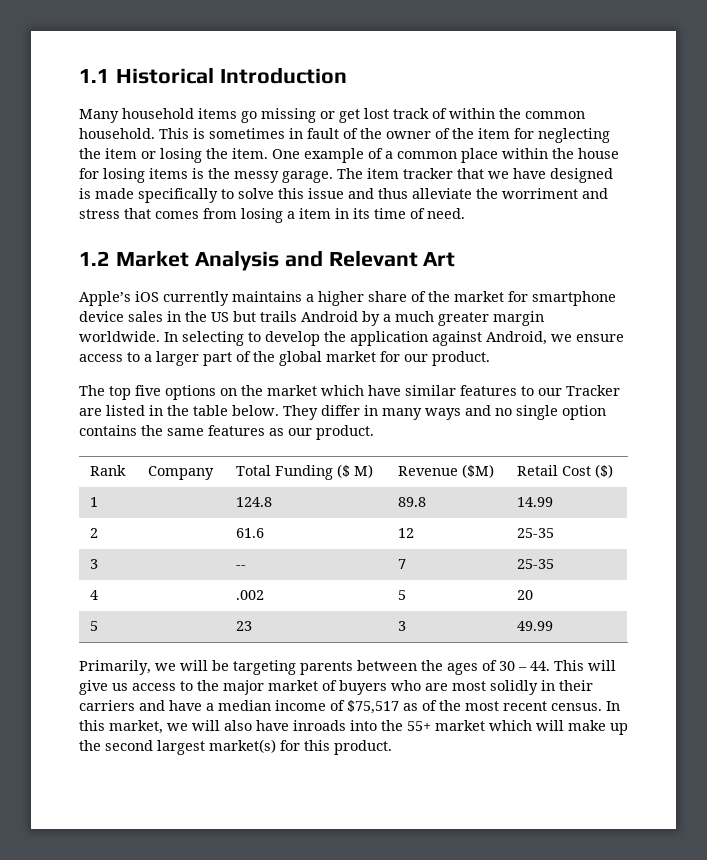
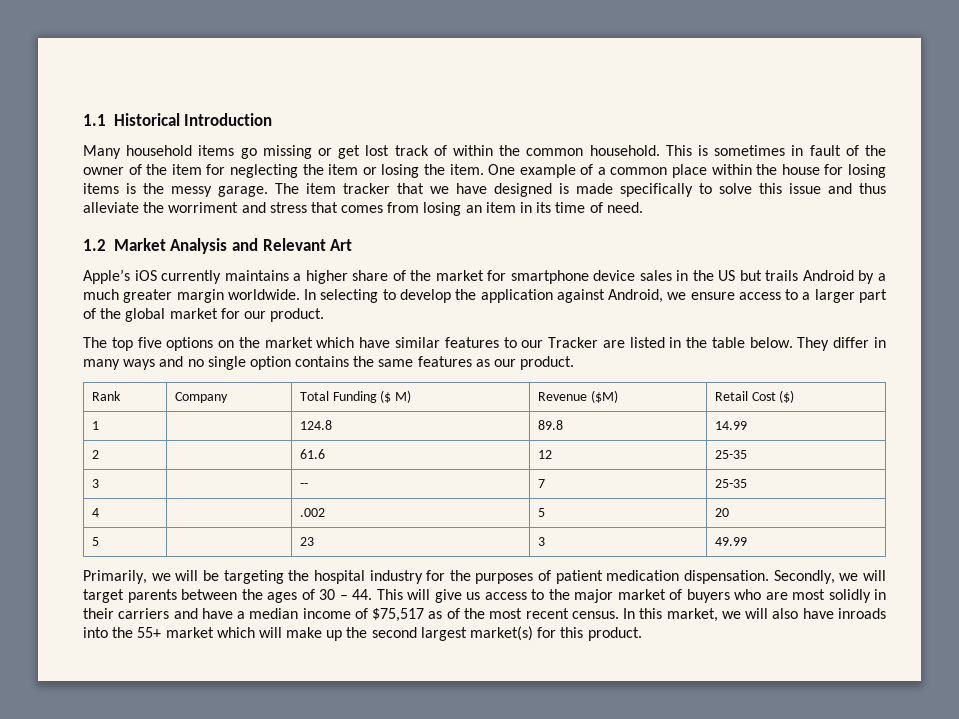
- The item tracker that we have designed is made specifically to solve this issue and thus alleviate the worriment and stress that comes from losing a item in its time of need.
+ The item tracker that we have designed is made specifically to solve this issue and thus alleviate the worriment and stress that comes from losing an item in its time of need.
- Primarily, we will be targeting parents between the ages of 30 – 44. This will give us access to the major market of buyers who are most solidly in their carriers and have a median income of $75,517 as of the most recent census.
+ Primarily, we will be targeting the hospital industry for the purposes of patient medication dispensation. Secondly, we will target parents between the ages of 30 – 44. This will give us access to the major market of buyers who are most solidly in their carriers and have a median income of $75,517 as of the most recent census.

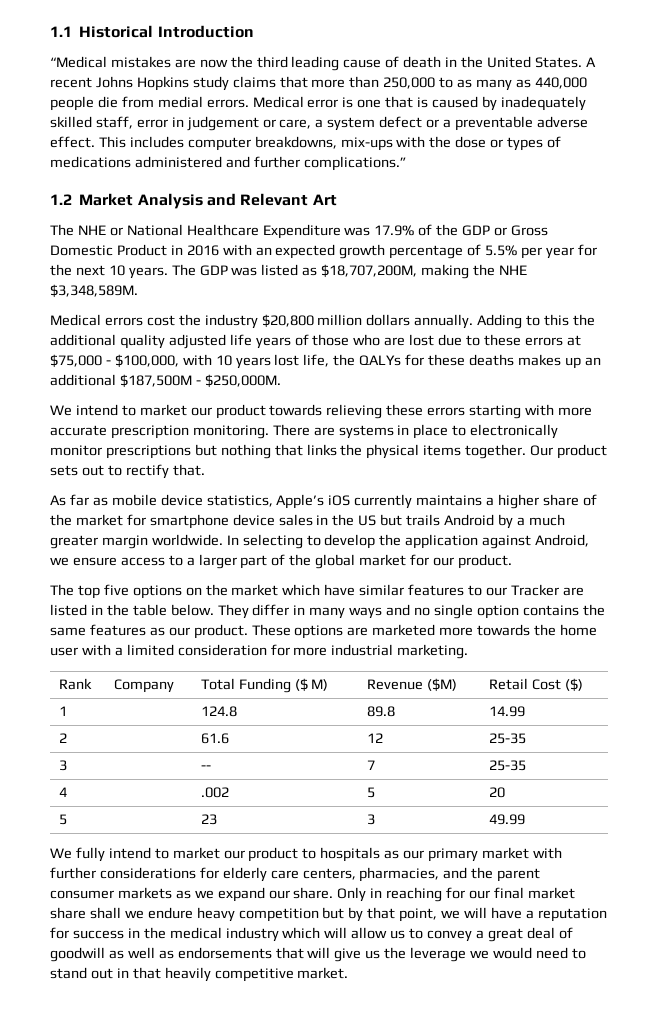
- Many household items go missing or get lost track of within the common household. This is sometimes in fault of the owner of the item for neglecting the item or losing the item. One example of a common place within the house for losing items is the messy garage. The item tracker that we have designed is made specifically to solve this issue and thus alleviate the worriment and stress that comes from losing an item in its time of need.
+ “Medical mistakes are now the third leading cause of death in the United States. A recent Johns Hopkins study claims that more than 250,000 to as many as 440,000 people die from medial errors. Medical error is one that is caused by inadequately skilled staff, error in judgement or care, a system defect or a preventable adverse effect. This includes computer breakdowns, mix-ups with the dose or types of medications administered and further complications.”
- Apple’s iOS currently maintains a higher share of the market for smartphone device sales in the US but trails Android by a much greater margin worldwide.
+ The NHE or National Healthcare Expenditure was 17.9% of the GDP or Gross Domestic Product in 2016 with an expected growth percentage of 5.5% per year for the next 10 years. The GDP was listed as $18,707,200M, making the NHE $3,348,589M.
+ Medical errors cost the industry $20,800 million dollars annually. Adding to this the additional quality adjusted life years of those who are lost due to these errors at $75,000 - $100,000, with 10 years lost life, the QALYs for these deaths makes up an additional $187,500M - $250,000M.
+ We intend to market our product towards relieving these errors starting with more accurate prescription monitoring. There are systems in place to electronically monitor prescriptions but nothing that links the physical items together. Our product sets out to rectify that.
+ As far as mobile device statistics, Apple’s iOS currently maintains a higher share of the market for smartphone device sales in the US but trails Android by a much greater margin worldwide.
+ These options are marketed more towards the home user with a limited consideration for more industrial marketing.
- Primarily, we will be targeting the hospital industry for the purposes of patient medication dispensation. Secondly, we will target parents between the ages of 30 – 44. This will give us access to the major market of buyers who are most solidly in their carriers and have a median income of $75,517 as of the most recent census. In this market, we will also have inroads into the 55+ market which will make up the second largest market(s) for this product.
+ We fully intend to market our product to hospitals as our primary market with further considerations for elderly care centers, pharmacies, and the parent consumer markets as we expand our share. Only in reaching for our final market share shall we endure heavy competition but by that point, we will have a reputation for success in the medical industry which will allow us to convey a great deal of goodwill as well as endorsements that will give us the leverage we would need to stand out in that heavily competitive market.

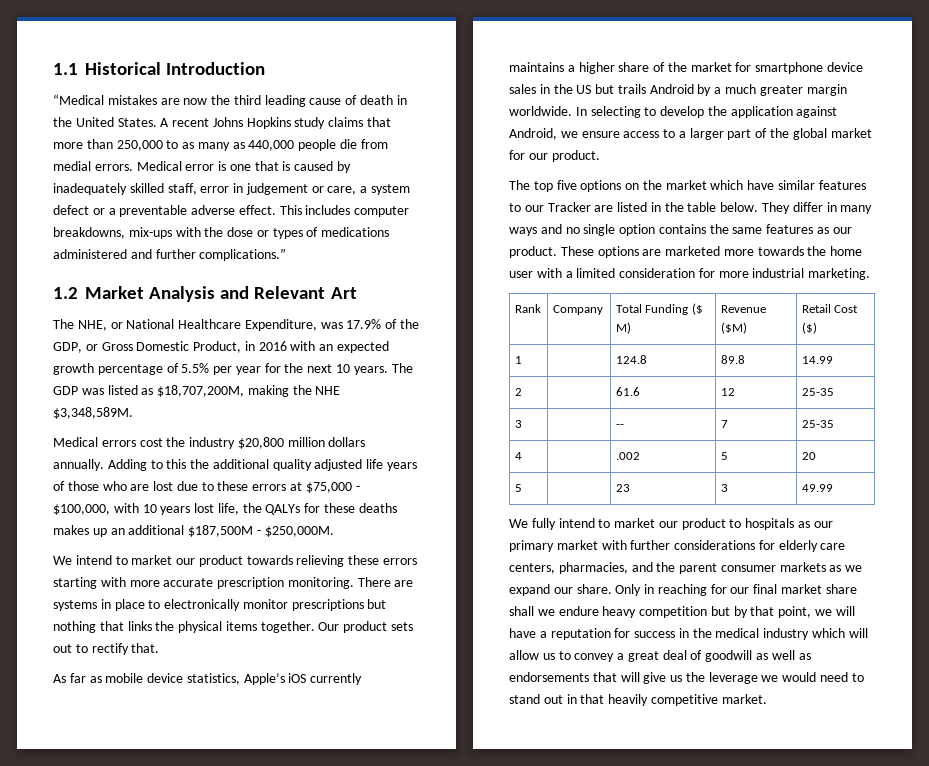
- The NHE or National Healthcare Expenditure was 17.9% of the GDP or Gross Domestic Product in 2016 with an expected growth percentage of 5.5% per year for the next 10 years.
+ The NHE, or National Healthcare Expenditure, was 17.9% of the GDP, or Gross Domestic Product, in 2016 with an expected growth percentage of 5.5% per year for the next 10 years.

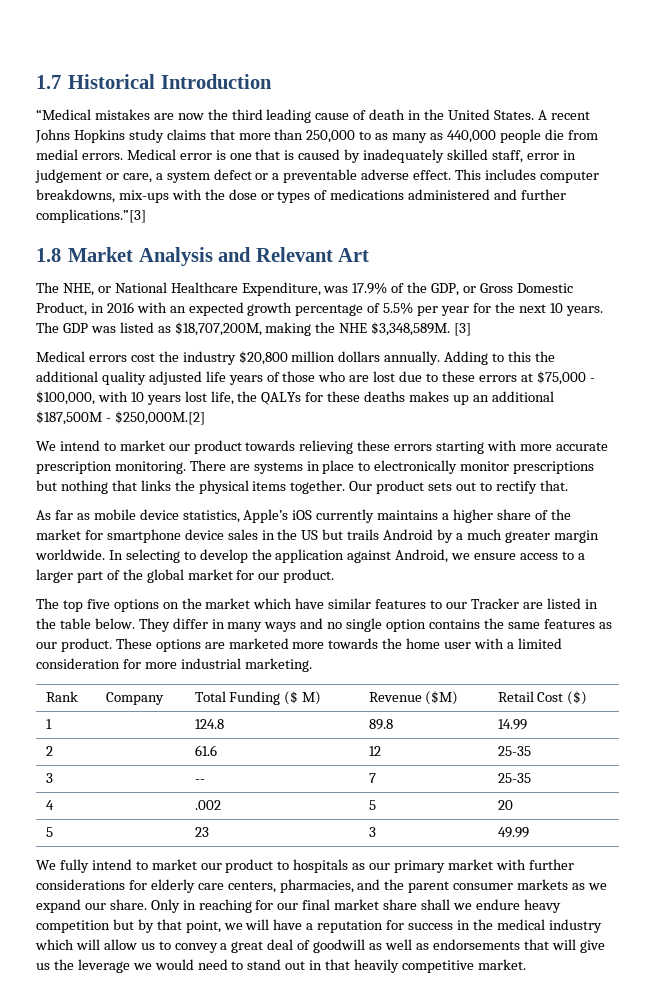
- 1.1 Historical Introduction
+ 1.7 Historical Introduction
- This includes computer breakdowns, mix-ups with the dose or types of medications administered and further complications.”
- 1.2 Market Analysis and Relevant Art
+ This includes computer breakdowns, mix-ups with the dose or types of medications administered and further complications.”[3]
+ 1.8 Market Analysis and Relevant Art
+ [3]
- Adding to this the additional quality adjusted life years of those who are lost due to these errors at $75,000 - $100,000, with 10 years lost life, the QALYs for these deaths makes up an additional $187,500M - $250,000M.
+ Adding to this the additional quality adjusted life years of those who are lost due to these errors at $75,000 - $100,000, with 10 years lost life, the QALYs for these deaths makes up an additional $187,500M - $250,000M.[2]

